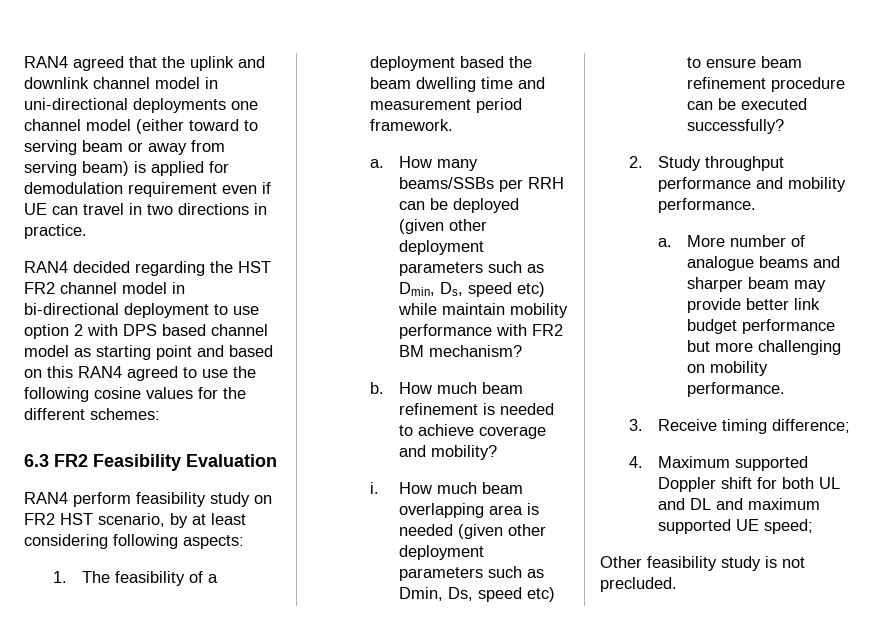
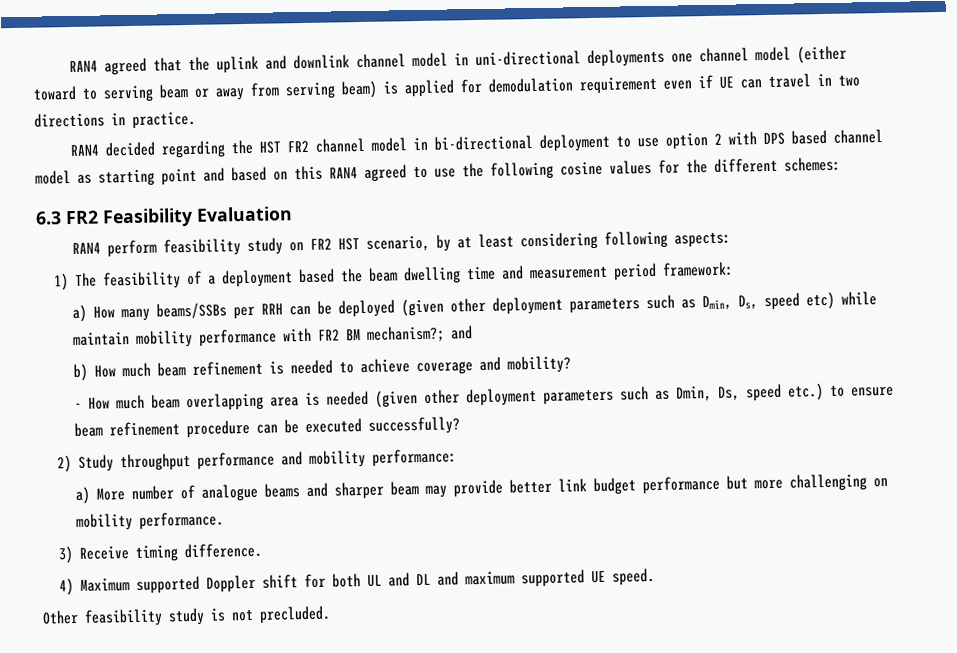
- 1. The feasibility of a deployment based the beam dwelling time and measurement period framework.
- a. How many beams/SSBs per RRH can be deployed (given other deployment parameters such as Dmin, Ds, speed etc) while maintain mobility performance with FR2 BM mechanism?
- b. How much beam refinement is needed to achieve coverage and mobility?
+ 1) The feasibility of a deployment based the beam dwelling time and measurement period framework:
+ a) How many beams/SSBs per RRH can be deployed (given other deployment parameters such as Dmin, Ds, speed etc) while maintain mobility performance with FR2 BM mechanism?; and
+ b) How much beam refinement is needed to achieve coverage and mobility?
- i. How much beam overlapping area is needed (given other deployment parameters such as Dmin, Ds, speed etc) to ensure beam refinement procedure can be executed successfully?
+ - How much beam overlapping area is needed (given other deployment parameters such as Dmin, Ds, speed etc.) to ensure beam refinement procedure can be executed successfully?
- 2. Study throughput performance and mobility performance.
- a. More number of analogue beams and sharper beam may provide better link budget performance but more challenging on mobility performance.
+ 2) Study throughput performance and mobility performance:
+ a) More number of analogue beams and sharper beam may provide better link budget performance but more challenging on mobility performance.
- 3. Receive timing difference;
- 4. Maximum supported Doppler shift for both UL and DL and maximum supported UE speed;
+ 3) Receive timing difference.
+ 4) Maximum supported Doppler shift for both UL and DL and maximum supported UE speed.

